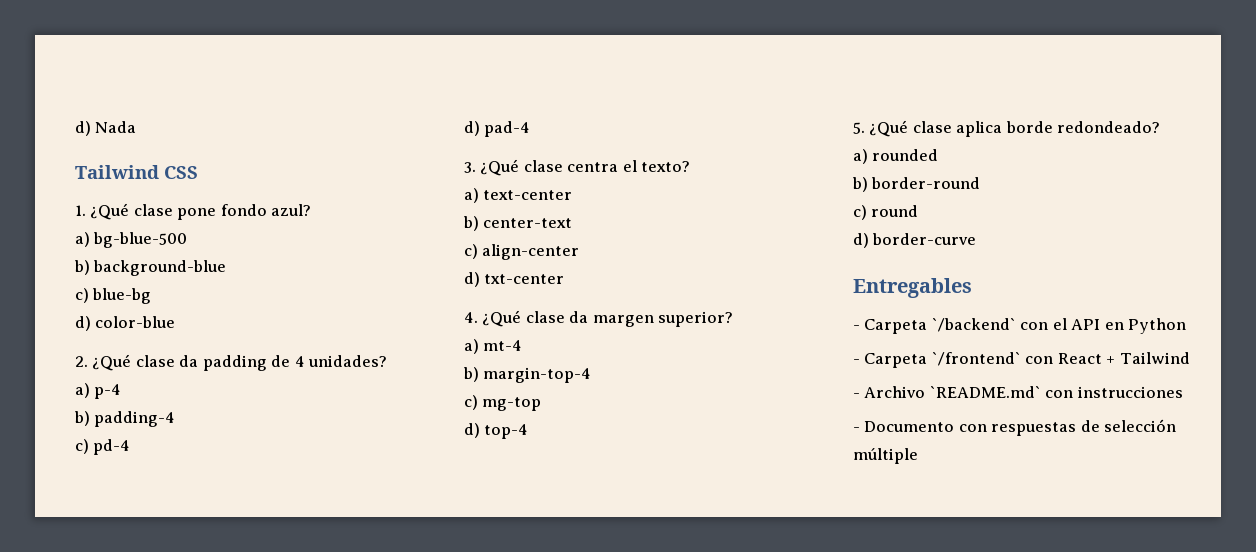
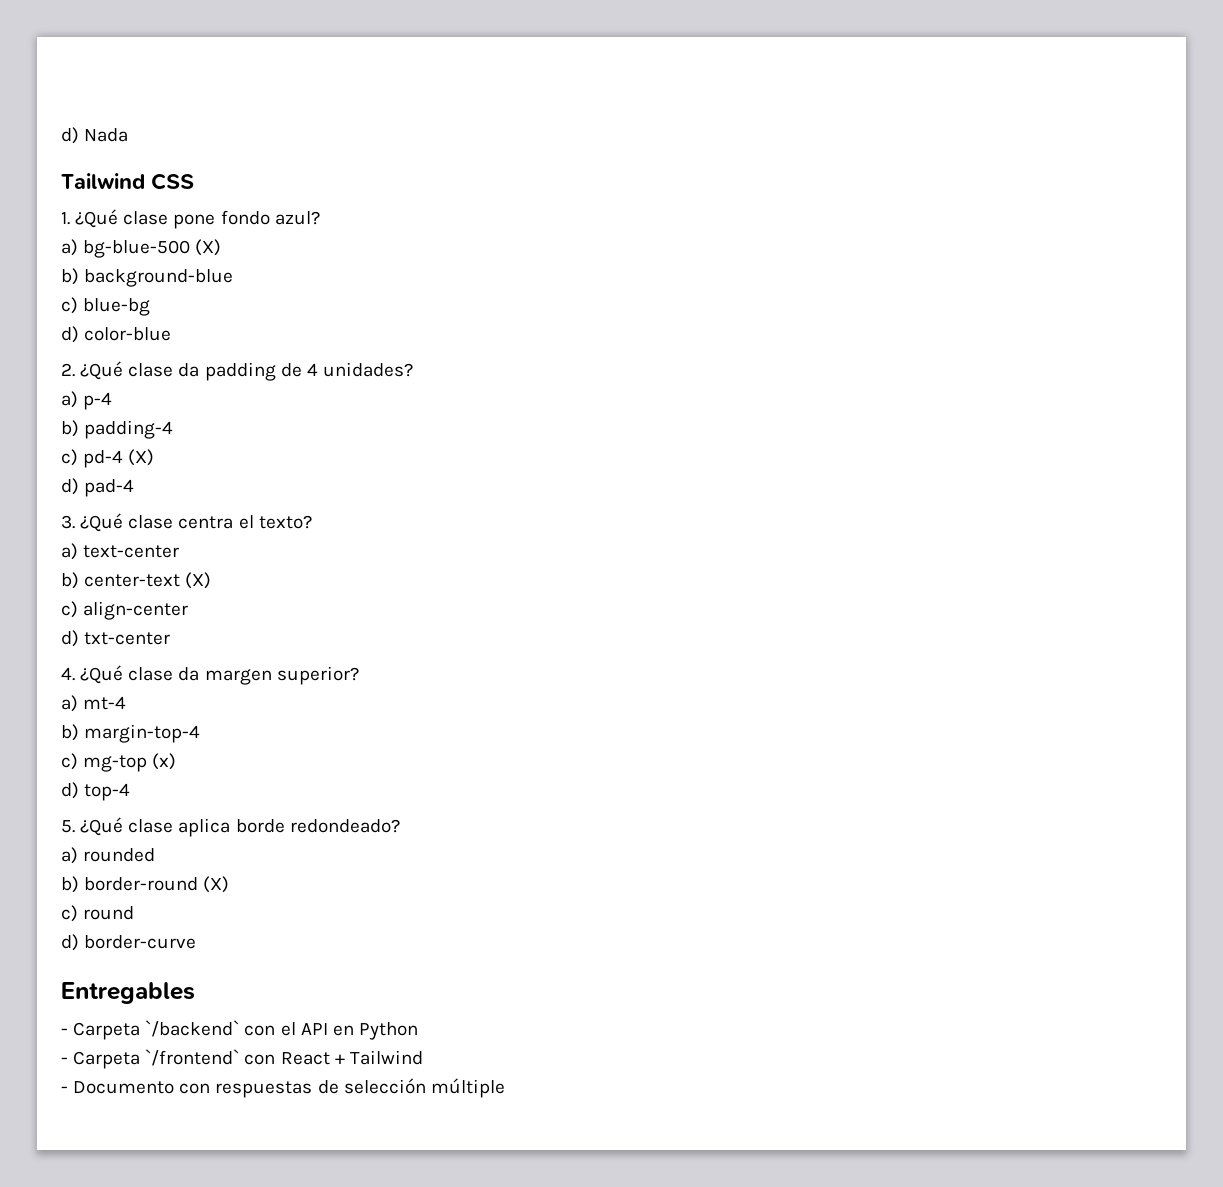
- a) bg-blue-500
+ a) bg-blue-500 (X)
- c) pd-4
+ c) pd-4 (X)
- b) center-text
+ b) center-text (X)
- c) mg-top
+ c) mg-top (x)
- b) border-round
+ b) border-round (X)
- - Archivo `README.md` con instrucciones

